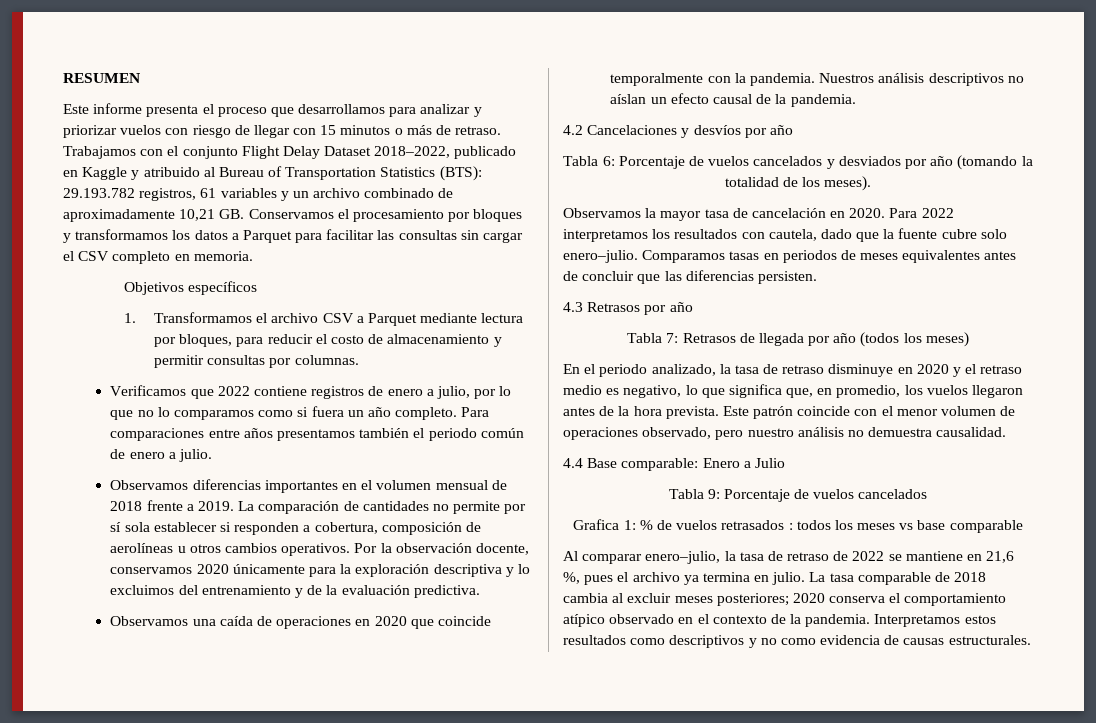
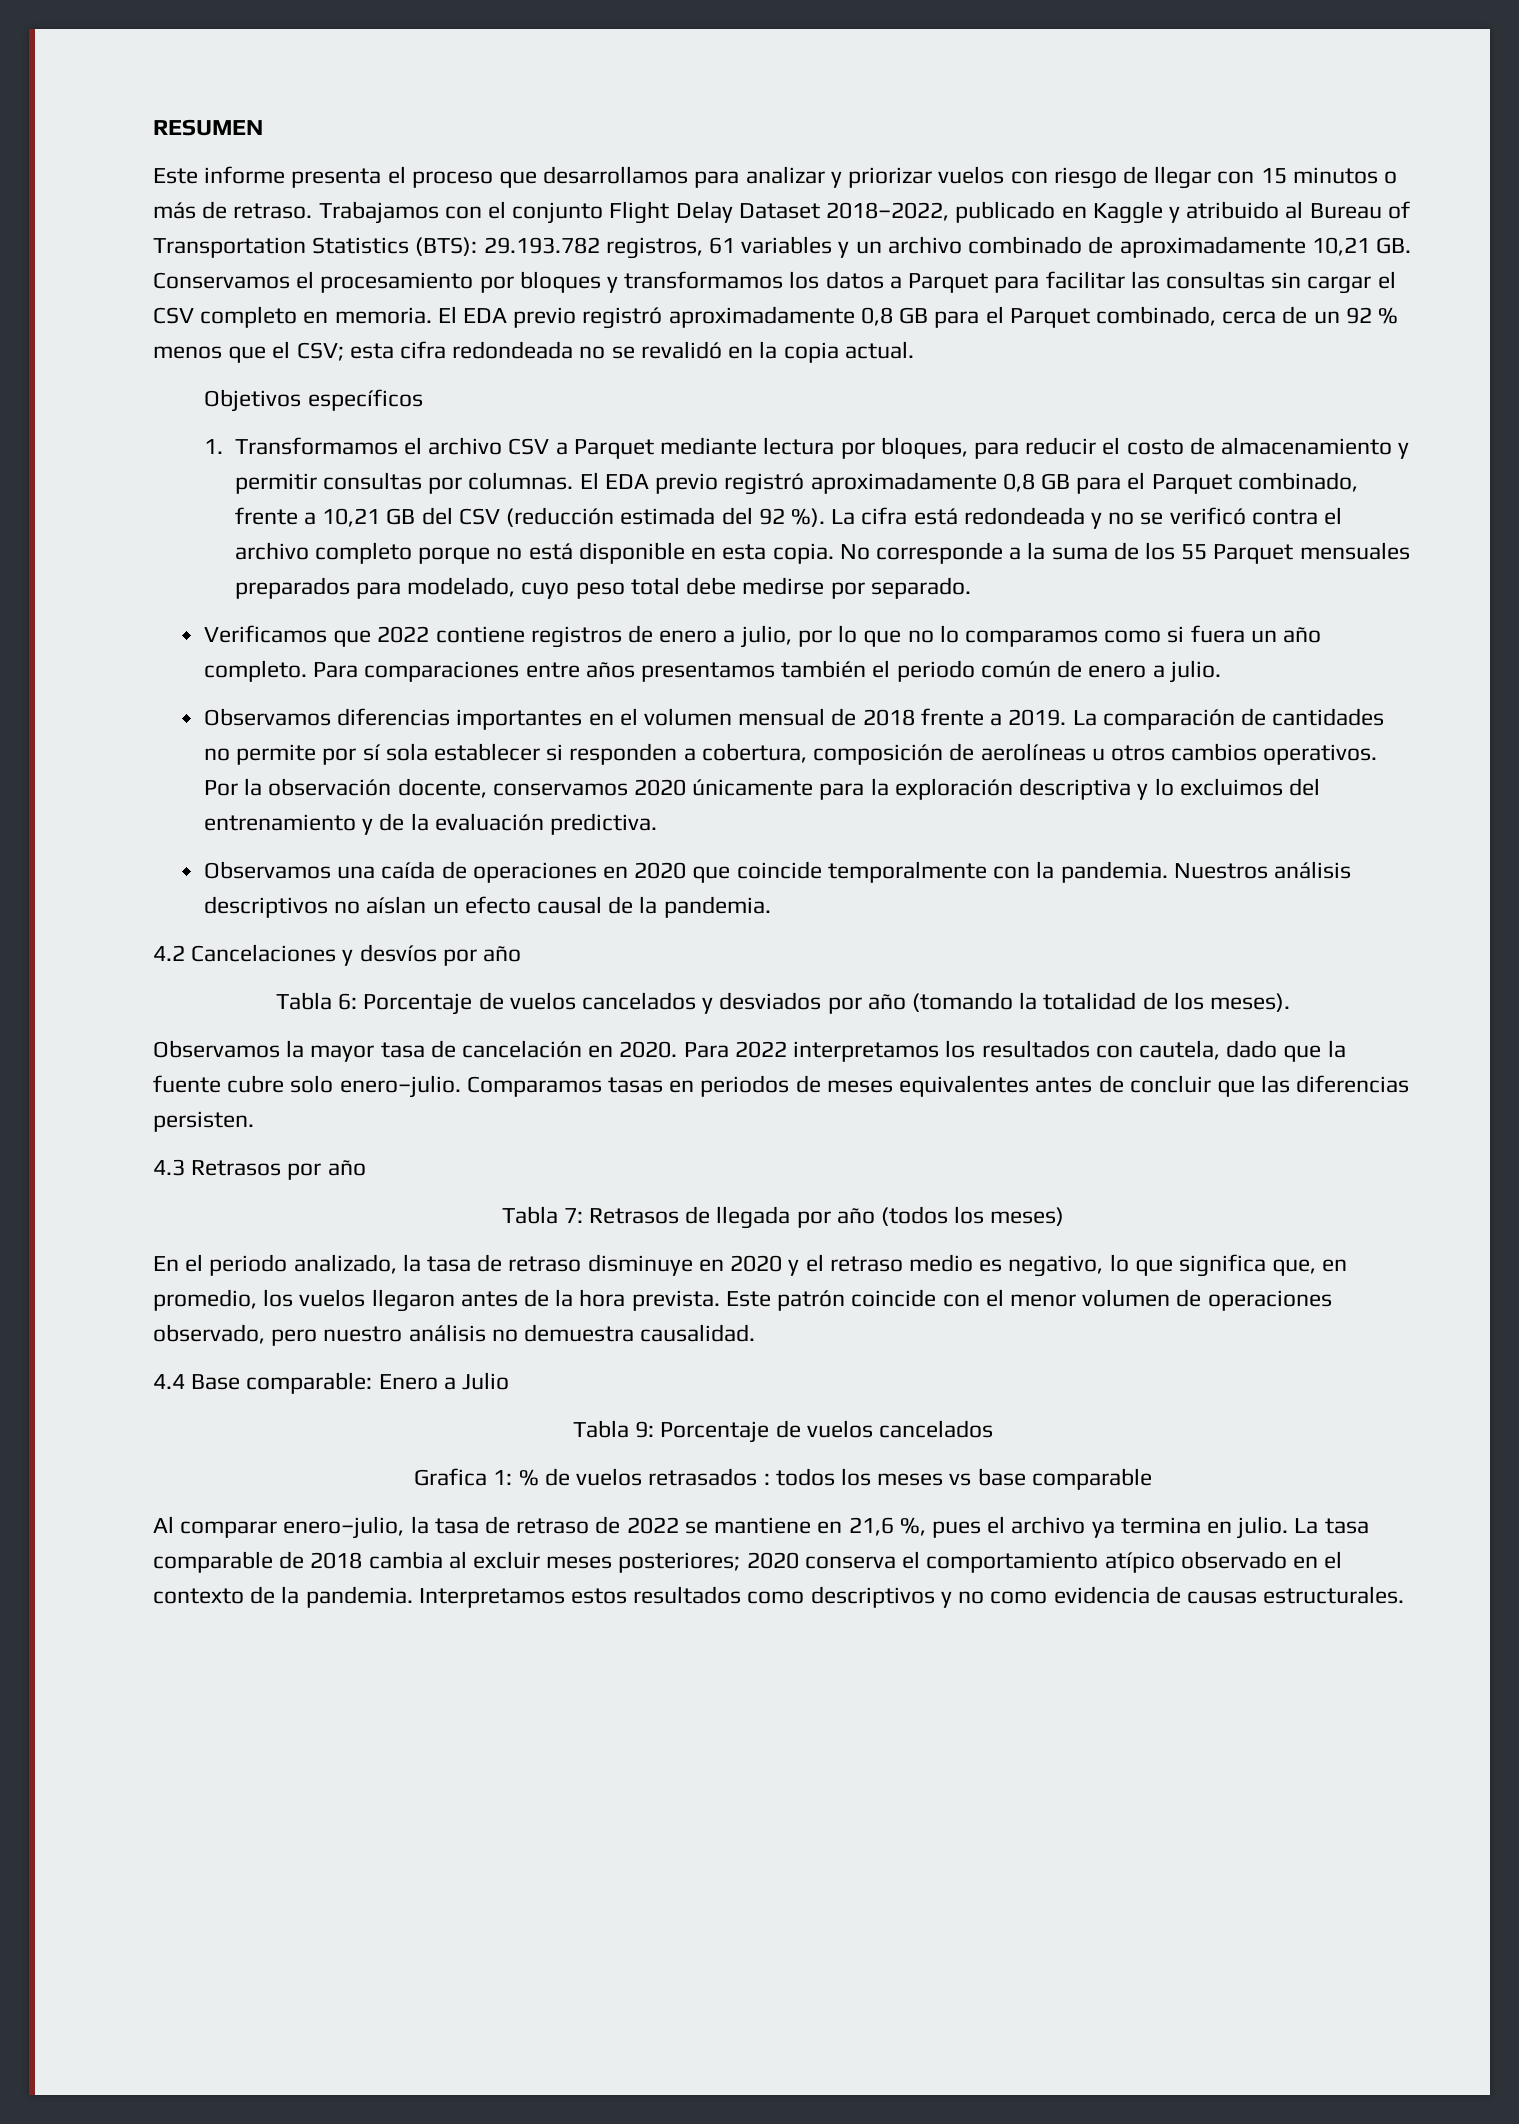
+ El EDA previo registró aproximadamente 0,8 GB para el Parquet combinado, cerca de un 92 % menos que el CSV; esta cifra redondeada no se revalidó en la copia actual.
+ El EDA previo registró aproximadamente 0,8 GB para el Parquet combinado, frente a 10,21 GB del CSV (reducción estimada del 92 %). La cifra está redondeada y no se verificó contra el archivo completo porque no está disponible en esta copia. No corresponde a la suma de los 55 Parquet mensuales preparados para modelado, cuyo peso total debe medirse por separado.

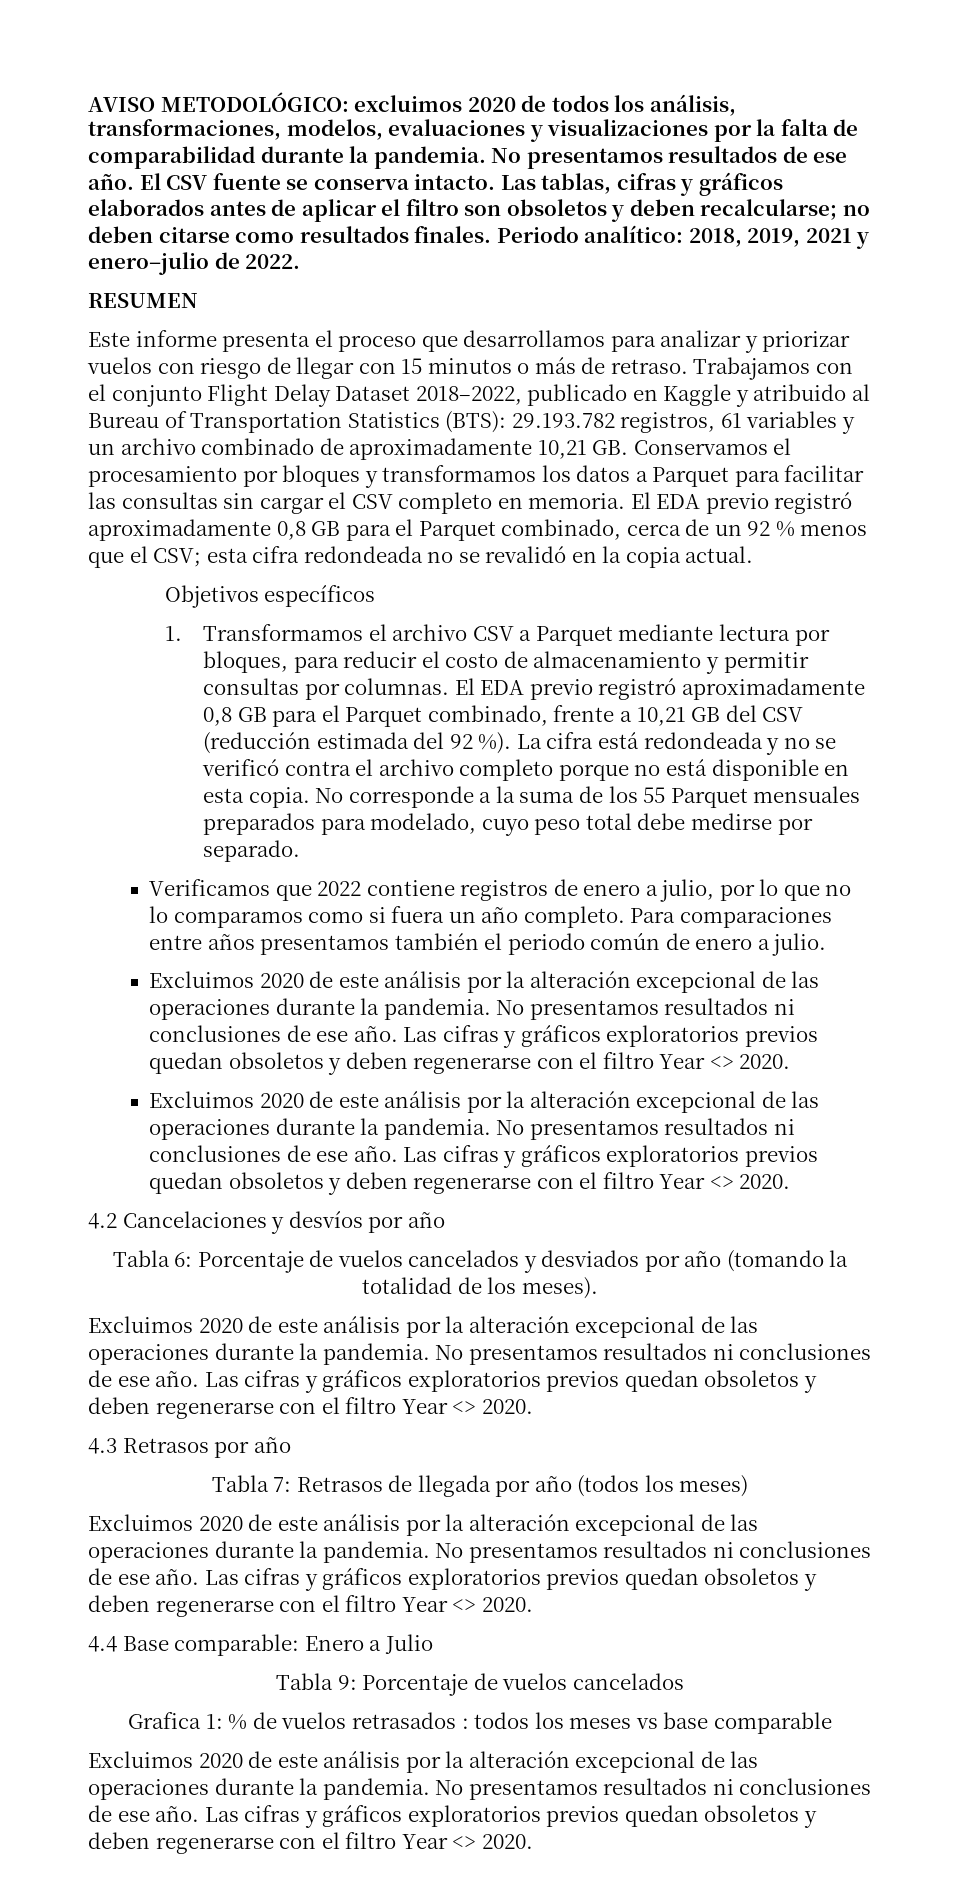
+ AVISO METODOLÓGICO: excluimos 2020 de todos los análisis, transformaciones, modelos, evaluaciones y visualizaciones por la falta de comparabilidad durante la pandemia. No presentamos resultados de ese año. El CSV fuente se conserva intacto. Las tablas, cifras y gráficos elaborados antes de aplicar el filtro son obsoletos y deben recalcularse; no deben citarse como resultados finales. Periodo analítico: 2018, 2019, 2021 y enero–julio de 2022.
  Para comparaciones entre años presentamos también el periodo común de enero a julio.
- Observamos diferencias importantes en el volumen mensual de 2018 frente a 2019. La comparación de cantidades no permite por sí sola establecer si responden a cobertura, composición de aerolíneas u otros cambios operativos. Por la observación docente, conservamos 2020 únicamente para la exploración descriptiva y lo excluimos del entrenamiento y de la evaluación predictiva.
- Observamos una caída de operaciones en 2020 que coincide temporalmente con la pandemia. Nuestros análisis descriptivos no aíslan un efecto causal de la pandemia.
+ Excluimos 2020 de este análisis por la alteración excepcional de las operaciones durante la pandemia. No presentamos resultados ni conclusiones de ese año. Las cifras y gráficos exploratorios previos quedan obsoletos y deben regenerarse con el filtro Year <> 2020.
+ Excluimos 2020 de este análisis por la alteración excepcional de las operaciones durante la pandemia. No presentamos resultados ni conclusiones de ese año. Las cifras y gráficos exploratorios previos quedan obsoletos y deben regenerarse con el filtro Year <> 2020.
  Tabla 6: Porcentaje de vuelos cancelados y desviados por año (tomando la totalidad de los meses).
- Observamos la mayor tasa de cancelación en 2020. Para 2022 interpretamos los resultados con cautela, dado que la fuente cubre solo enero–julio. Comparamos tasas en periodos de meses equivalentes antes de concluir que las diferencias persisten.
+ Excluimos 2020 de este análisis por la alteración excepcional de las operaciones durante la pandemia. No presentamos resultados ni conclusiones de ese año. Las cifras y gráficos exploratorios previos quedan obsoletos y deben regenerarse con el filtro Year <> 2020.
  Tabla 7: Retrasos de llegada por año (todos los meses)
- En el periodo analizado, la tasa de retraso disminuye en 2020 y el retraso medio es negativo, lo que significa que, en promedio, los vuelos llegaron antes de la hora prevista. Este patrón coincide con el menor volumen de operaciones observado, pero nuestro análisis no demuestra causalidad.
+ Excluimos 2020 de este análisis por la alteración excepcional de las operaciones durante la pandemia. No presentamos resultados ni conclusiones de ese año. Las cifras y gráficos exploratorios previos quedan obsoletos y deben regenerarse con el filtro Year <> 2020.
  Grafica 1: % de vuelos retrasados : todos los meses vs base comparable
- Al comparar enero–julio, la tasa de retraso de 2022 se mantiene en 21,6 %, pues el archivo ya termina en julio. La tasa comparable de 2018 cambia al excluir meses posteriores; 2020 conserva el comportamiento atípico observado en el contexto de la pandemia. Interpretamos estos resultados como descriptivos y no como evidencia de causas estructurales.
+ Excluimos 2020 de este análisis por la alteración excepcional de las operaciones durante la pandemia. No presentamos resultados ni conclusiones de ese año. Las cifras y gráficos exploratorios previos quedan obsoletos y deben regenerarse con el filtro Year <> 2020.

